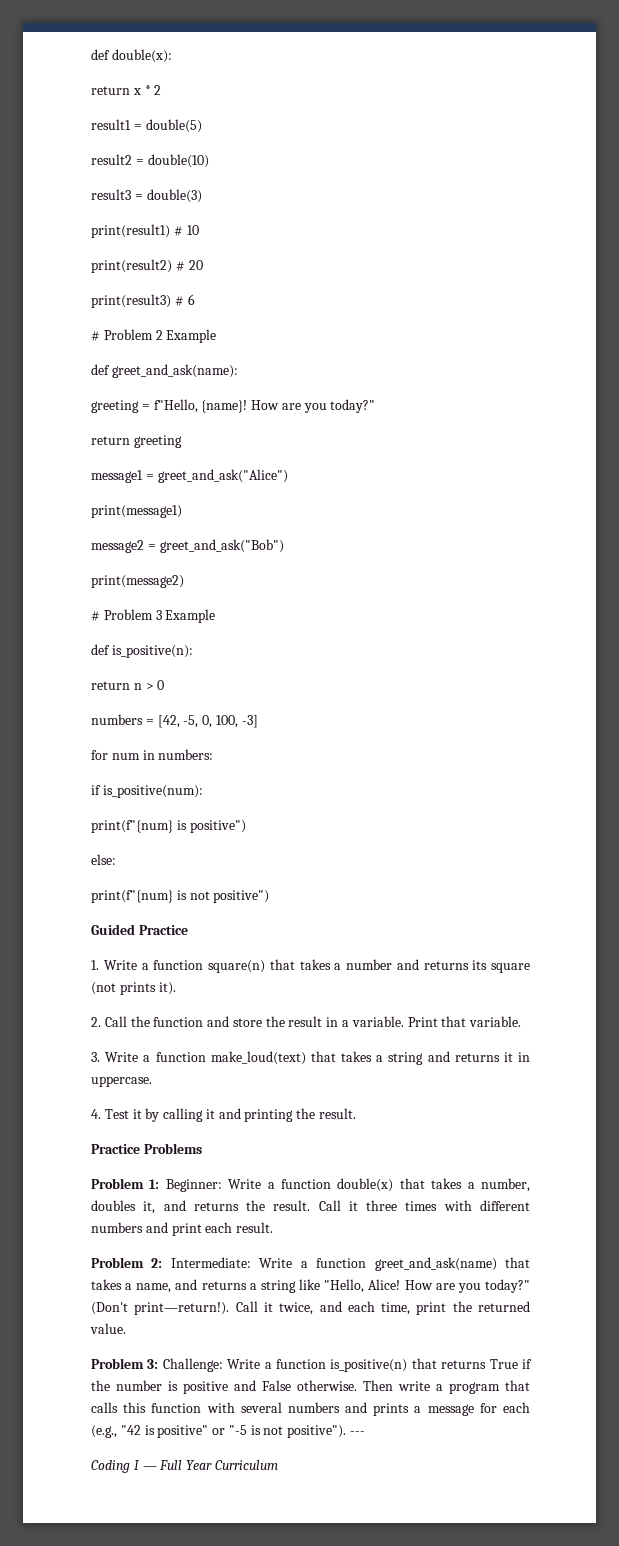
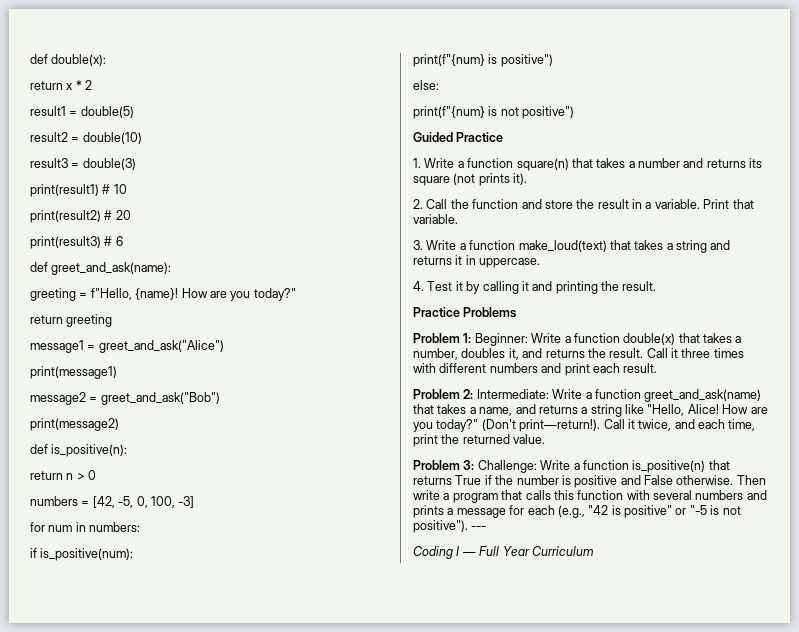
- # Problem 2 Example
- # Problem 3 Example

